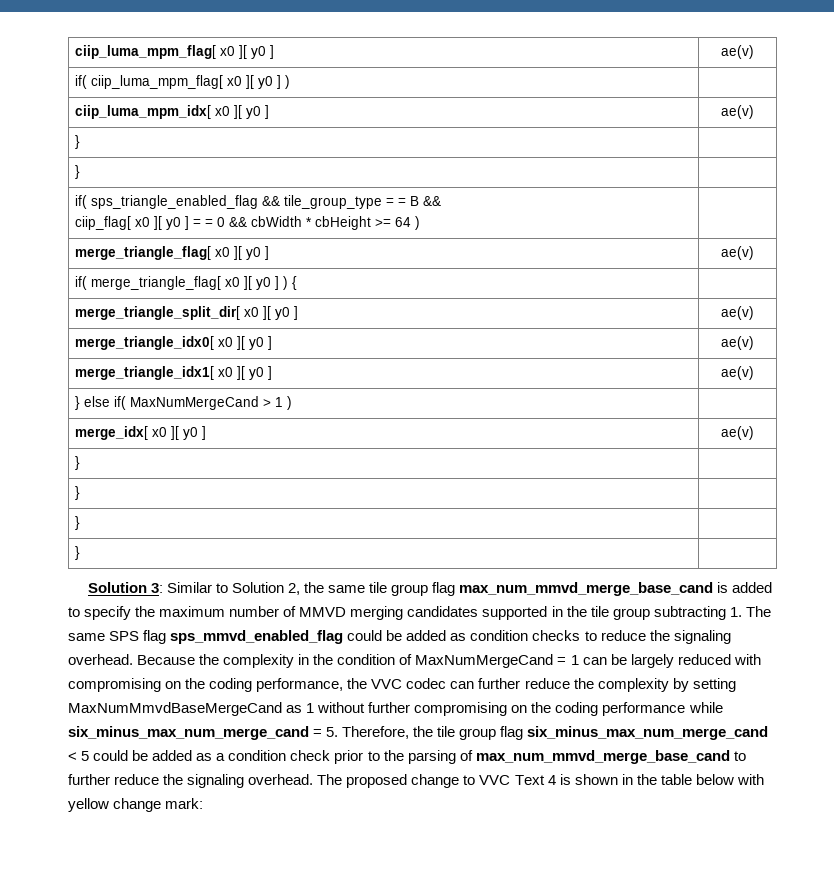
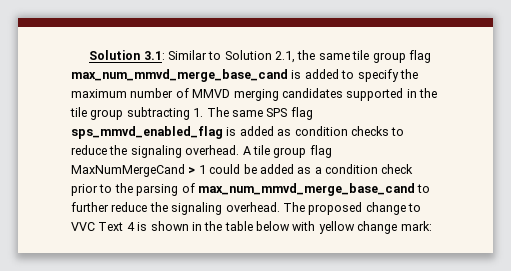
- ciip_luma_mpm_flag[ x0 ][ y0 ] | ae(v)
- if( ciip_luma_mpm_flag[ x0 ][ y0 ] ) |
- ciip_luma_mpm_idx[ x0 ][ y0 ] | ae(v)
- } |
- } |
- if( sps_triangle_enabled_flag && tile_group_type = = B &&
- ciip_flag[ x0 ][ y0 ] = = 0 && cbWidth * cbHeight >= 64 ) |
- merge_triangle_flag[ x0 ][ y0 ] | ae(v)
- if( merge_triangle_flag[ x0 ][ y0 ] ) { |
- merge_triangle_split_dir[ x0 ][ y0 ] | ae(v)
- merge_triangle_idx0[ x0 ][ y0 ] | ae(v)
- merge_triangle_idx1[ x0 ][ y0 ] | ae(v)
- } else if( MaxNumMergeCand > 1 ) |
- merge_idx[ x0 ][ y0 ] | ae(v)
- } |
- } |
- } |
- } |
- Solution 3: Similar to Solution 2, the same tile group flag max_num_mmvd_merge_base_cand is added to specify the maximum number of MMVD merging candidates supported in the tile group subtracting 1. The same SPS flag sps_mmvd_enabled_flag could be added as condition checks to reduce the signaling overhead.
+ Solution 3.1: Similar to Solution 2.1, the same tile group flag max_num_mmvd_merge_base_cand is added to specify the maximum number of MMVD merging candidates supported in the tile group subtracting 1. The same SPS flag sps_mmvd_enabled_flag is added as condition checks to reduce the signaling overhead.
- Because the complexity in the condition of MaxNumMergeCand = 1 can be largely reduced with compromising on the coding performance, the VVC codec can further reduce the complexity by setting MaxNumMmvdBaseMergeCand as 1 without further compromising on the coding performance while six_minus_max_num_merge_cand = 5. Therefore, the tile group flag six_minus_max_num_merge_cand < 5 could be added as a condition check prior to the parsing of max_num_mmvd_merge_base_cand to further reduce the signaling overhead.
+ A tile group flag MaxNumMergeCand > 1 could be added as a condition check prior to the parsing of max_num_mmvd_merge_base_cand to further reduce the signaling overhead.

